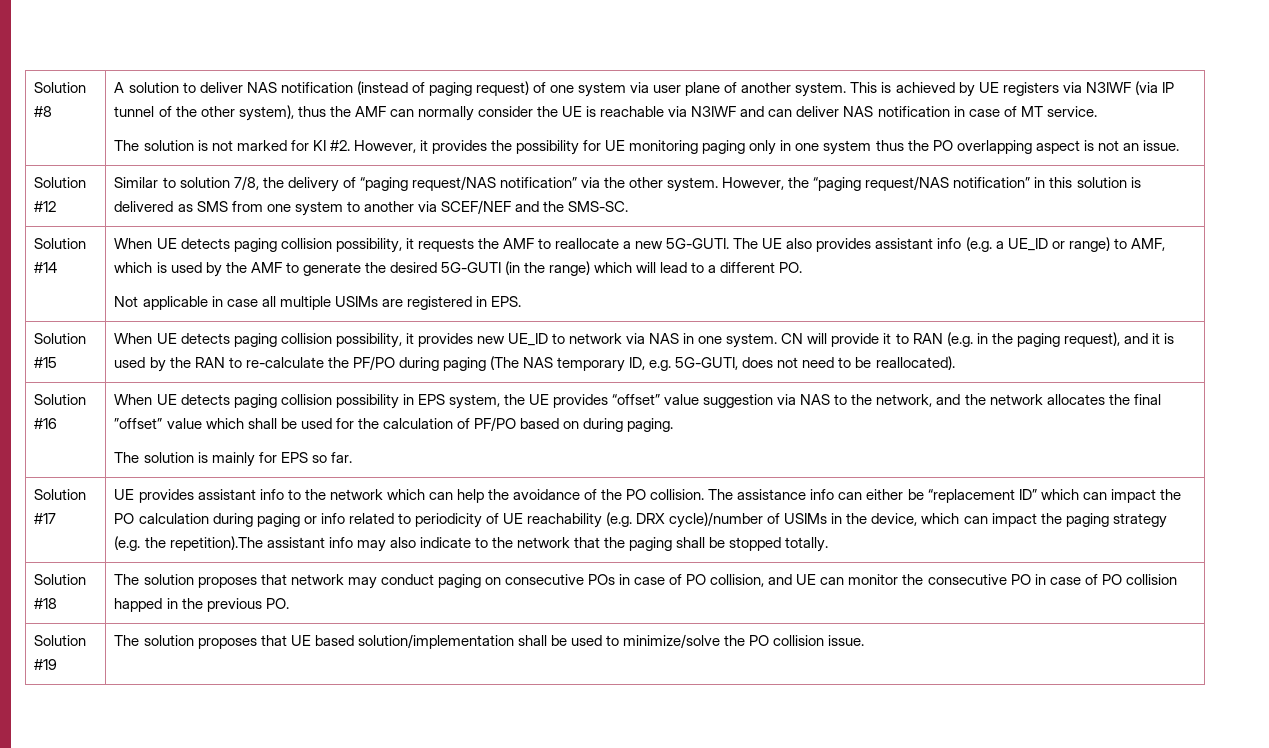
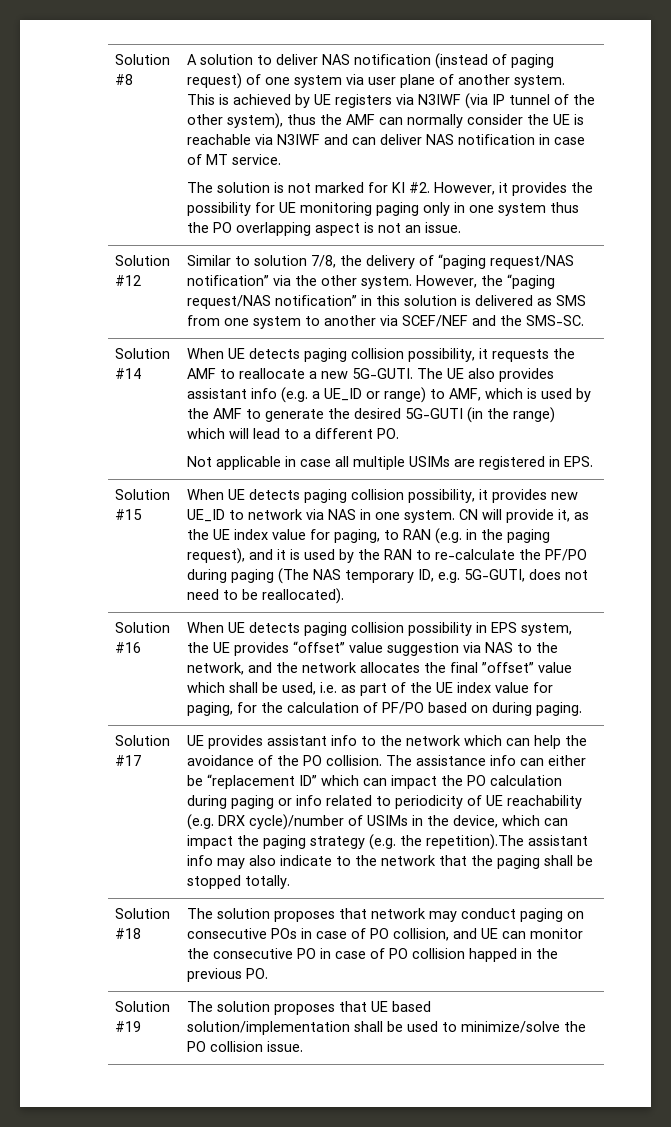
- CN will provide it to RAN (e.g. in the paging request), and it is used by the RAN to re-calculate the PF/PO during paging (The NAS temporary ID, e.g. 5G-GUTI, does not need to be reallocated).
+ CN will provide it, as the UE index value for paging, to RAN (e.g. in the paging request), and it is used by the RAN to re-calculate the PF/PO during paging (The NAS temporary ID, e.g. 5G-GUTI, does not need to be reallocated).
- When UE detects paging collision possibility in EPS system, the UE provides “offset” value suggestion via NAS to the network, and the network allocates the final ”offset” value which shall be used for the calculation of PF/PO based on during paging.
+ When UE detects paging collision possibility in EPS system, the UE provides “offset” value suggestion via NAS to the network, and the network allocates the final ”offset” value which shall be used, i.e. as part of the UE index value for paging, for the calculation of PF/PO based on during paging.
- The solution is mainly for EPS so far.

